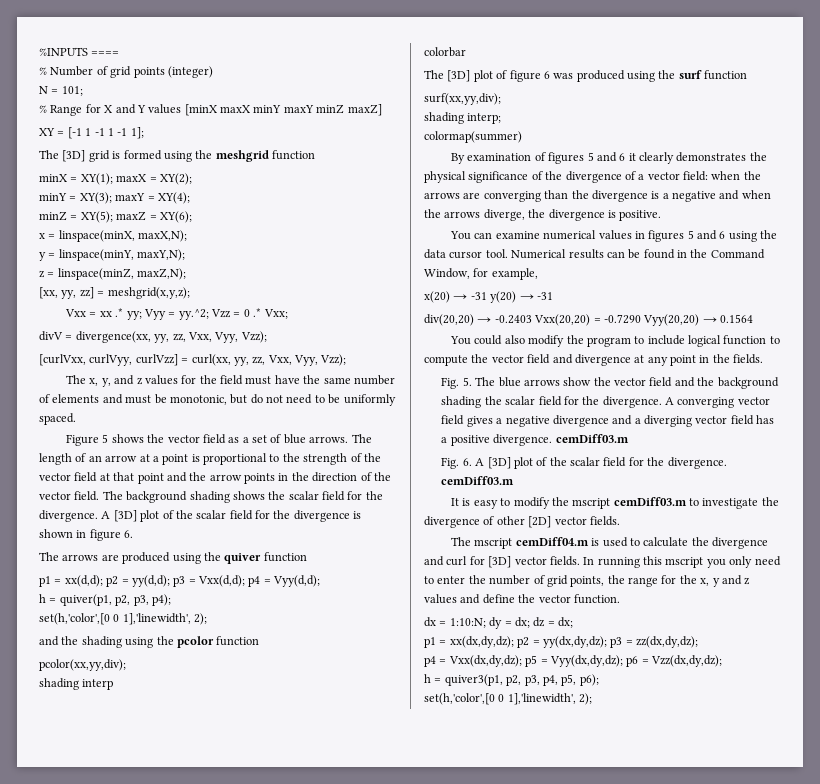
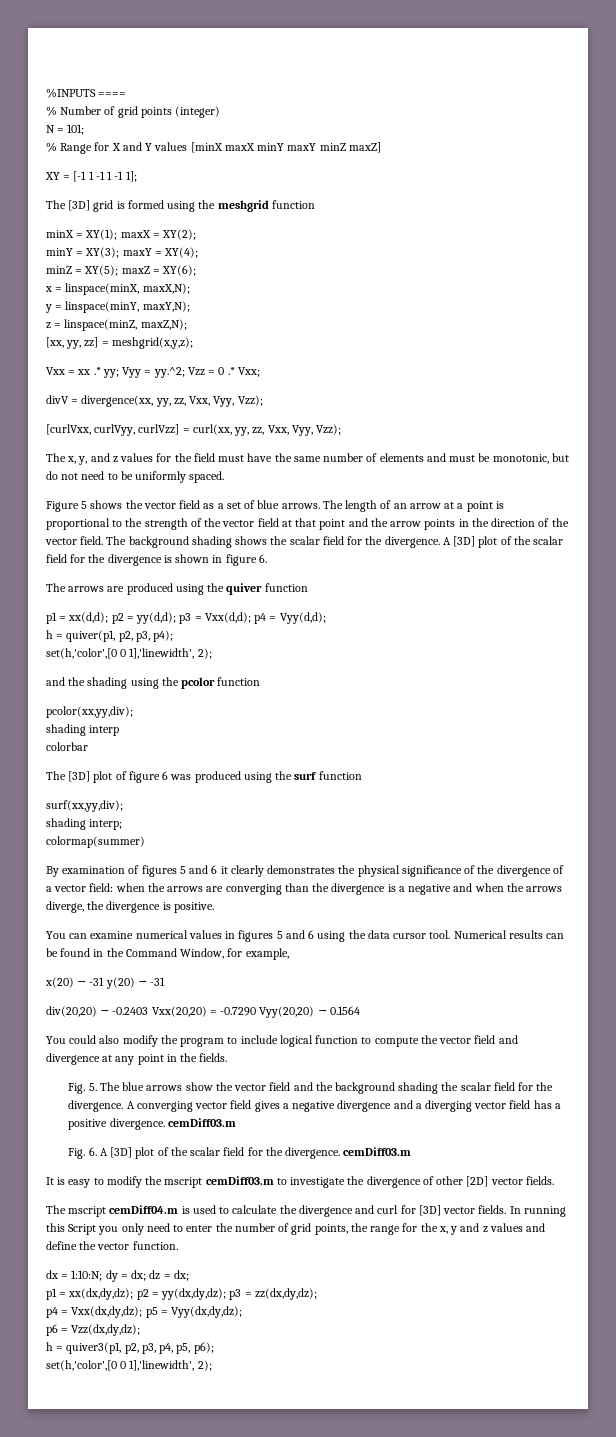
- In running this mscript you only need to enter the number of grid points, the range for the x, y and z values and define the vector function.
+ In running this Script you only need to enter the number of grid points, the range for the x, y and z values and define the vector function.
- p4 = Vxx(dx,dy,dz); p5 = Vyy(dx,dy,dz); p6 = Vzz(dx,dy,dz);
+ p4 = Vxx(dx,dy,dz); p5 = Vyy(dx,dy,dz);
+ p6 = Vzz(dx,dy,dz);

